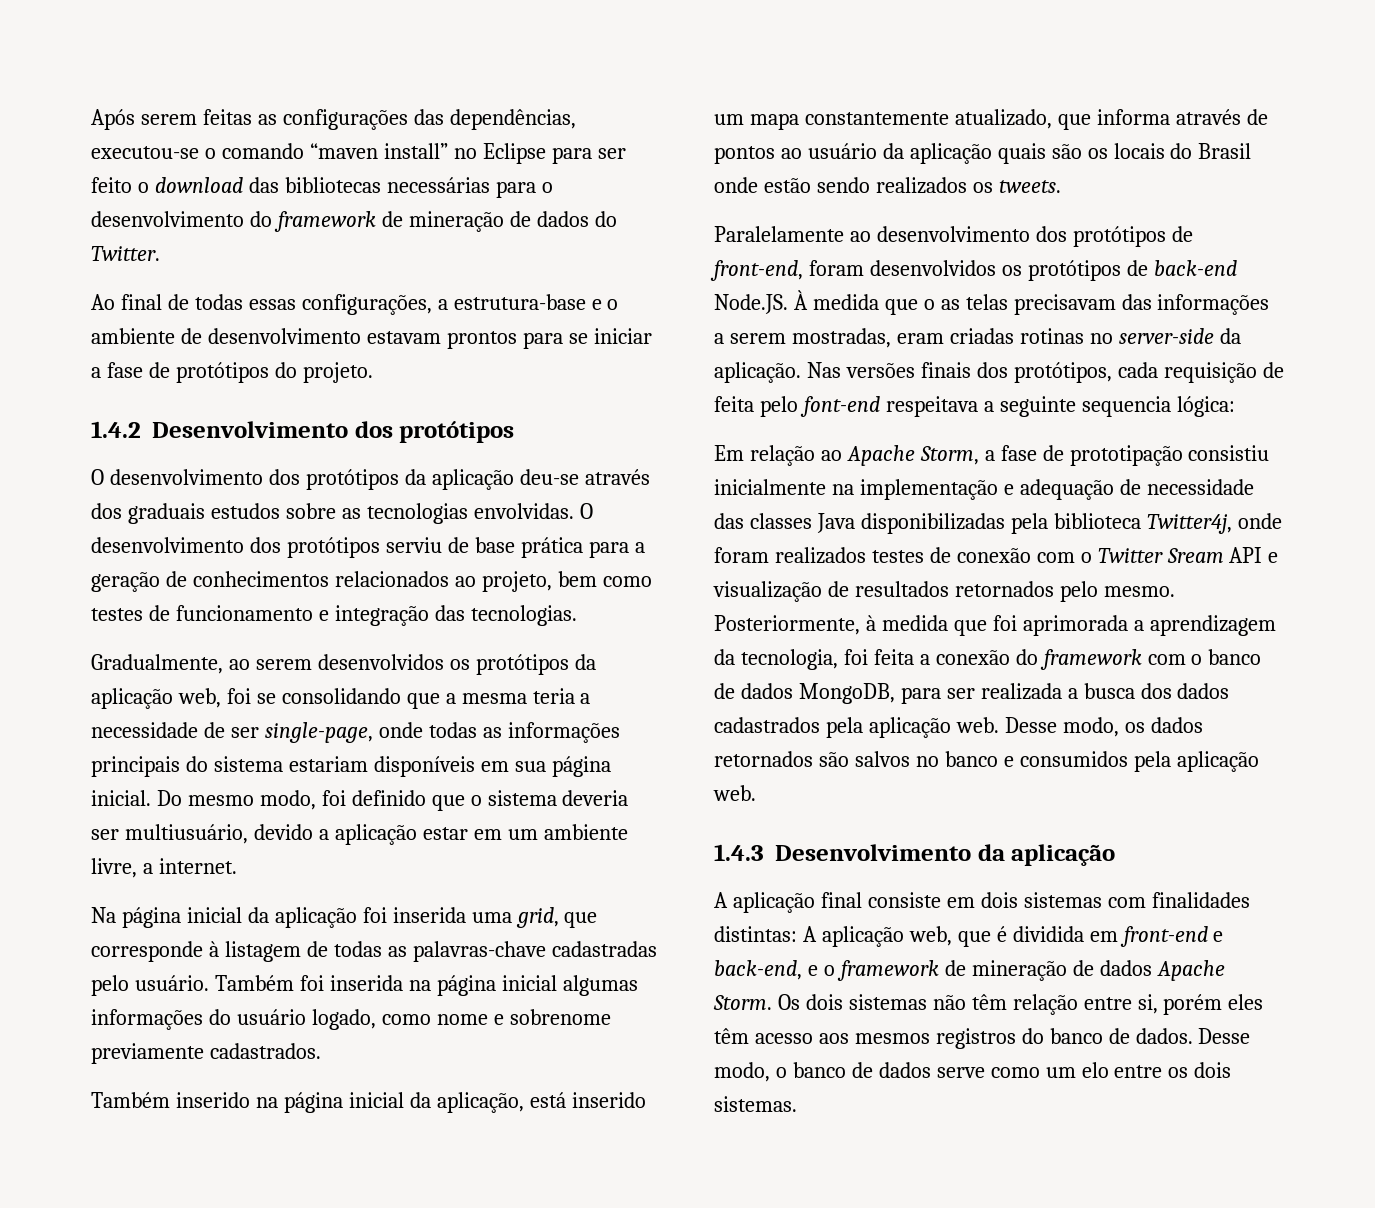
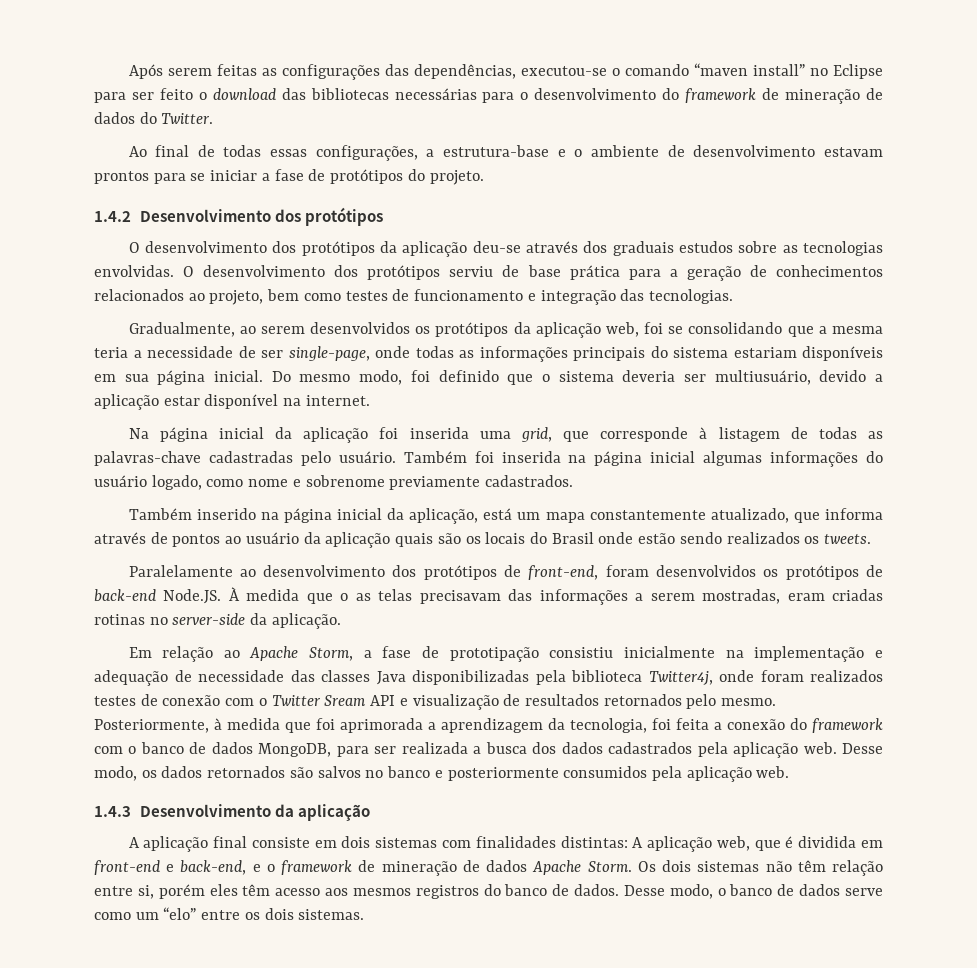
- Do mesmo modo, foi definido que o sistema deveria ser multiusuário, devido a aplicação estar em um ambiente livre, a internet.
+ Do mesmo modo, foi definido que o sistema deveria ser multiusuário, devido a aplicação estar disponível na internet.
- Também inserido na página inicial da aplicação, está inserido um mapa constantemente atualizado, que informa através de pontos ao usuário da aplicação quais são os locais do Brasil onde estão sendo realizados os tweets.
+ Também inserido na página inicial da aplicação, está um mapa constantemente atualizado, que informa através de pontos ao usuário da aplicação quais são os locais do Brasil onde estão sendo realizados os tweets.
- Nas versões finais dos protótipos, cada requisição de feita pelo font-end respeitava a seguinte sequencia lógica:
- Desse modo, os dados retornados são salvos no banco e consumidos pela aplicação web.
+ Desse modo, os dados retornados são salvos no banco e posteriormente consumidos pela aplicação web.
- Desse modo, o banco de dados serve como um elo entre os dois sistemas.
+ Desse modo, o banco de dados serve como um “elo” entre os dois sistemas.

